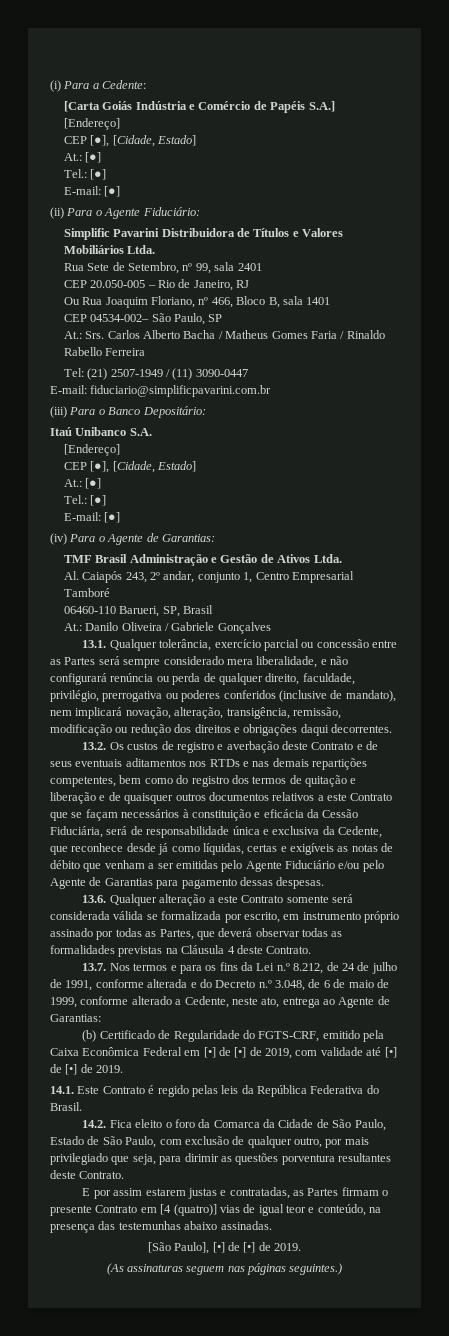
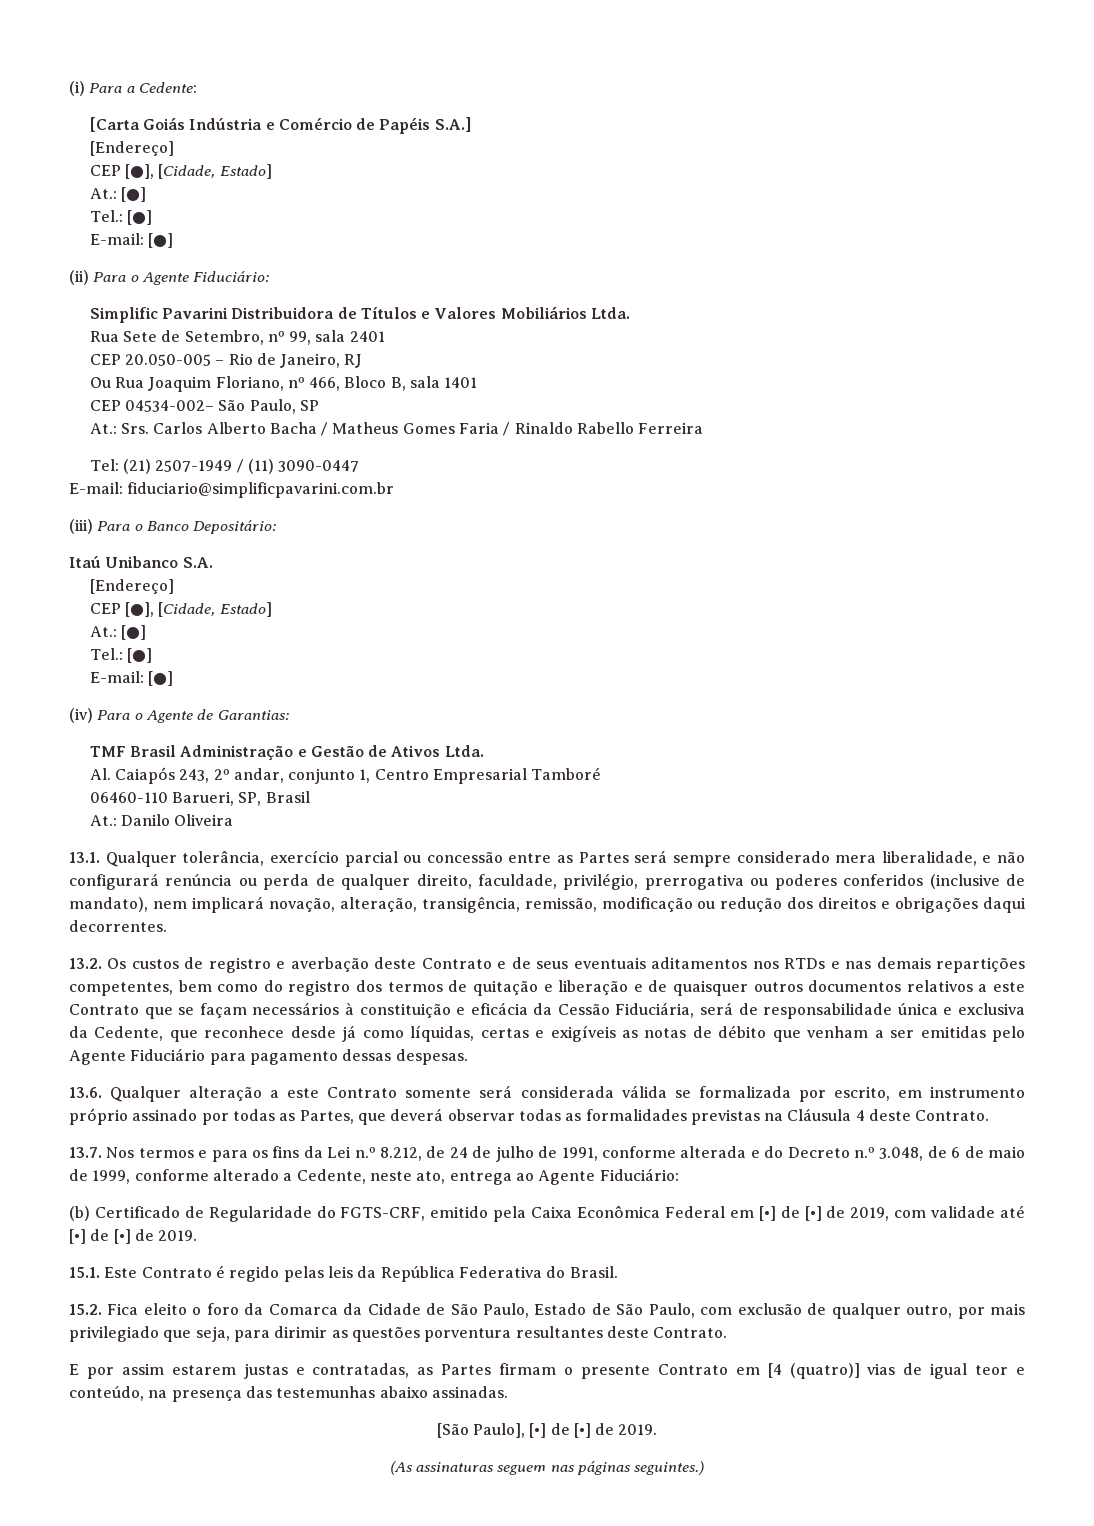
- At.: Danilo Oliveira / Gabriele Gonçalves
+ At.: Danilo Oliveira
- 13.2. Os custos de registro e averbação deste Contrato e de seus eventuais aditamentos nos RTDs e nas demais repartições competentes, bem como do registro dos termos de quitação e liberação e de quaisquer outros documentos relativos a este Contrato que se façam necessários à constituição e eficácia da Cessão Fiduciária, será de responsabilidade única e exclusiva da Cedente, que reconhece desde já como líquidas, certas e exigíveis as notas de débito que venham a ser emitidas pelo Agente Fiduciário e/ou pelo Agente de Garantias para pagamento dessas despesas.
+ 13.2. Os custos de registro e averbação deste Contrato e de seus eventuais aditamentos nos RTDs e nas demais repartições competentes, bem como do registro dos termos de quitação e liberação e de quaisquer outros documentos relativos a este Contrato que se façam necessários à constituição e eficácia da Cessão Fiduciária, será de responsabilidade única e exclusiva da Cedente, que reconhece desde já como líquidas, certas e exigíveis as notas de débito que venham a ser emitidas pelo Agente Fiduciário para pagamento dessas despesas.
- 13.7. Nos termos e para os fins da Lei n.º 8.212, de 24 de julho de 1991, conforme alterada e do Decreto n.º 3.048, de 6 de maio de 1999, conforme alterado a Cedente, neste ato, entrega ao Agente de Garantias:
+ 13.7. Nos termos e para os fins da Lei n.º 8.212, de 24 de julho de 1991, conforme alterada e do Decreto n.º 3.048, de 6 de maio de 1999, conforme alterado a Cedente, neste ato, entrega ao Agente Fiduciário:
- 14.1. Este Contrato é regido pelas leis da República Federativa do Brasil.
+ 15.1. Este Contrato é regido pelas leis da República Federativa do Brasil.
- 14.2. Fica eleito o foro da Comarca da Cidade de São Paulo, Estado de São Paulo, com exclusão de qualquer outro, por mais privilegiado que seja, para dirimir as questões porventura resultantes deste Contrato.
+ 15.2. Fica eleito o foro da Comarca da Cidade de São Paulo, Estado de São Paulo, com exclusão de qualquer outro, por mais privilegiado que seja, para dirimir as questões porventura resultantes deste Contrato.

